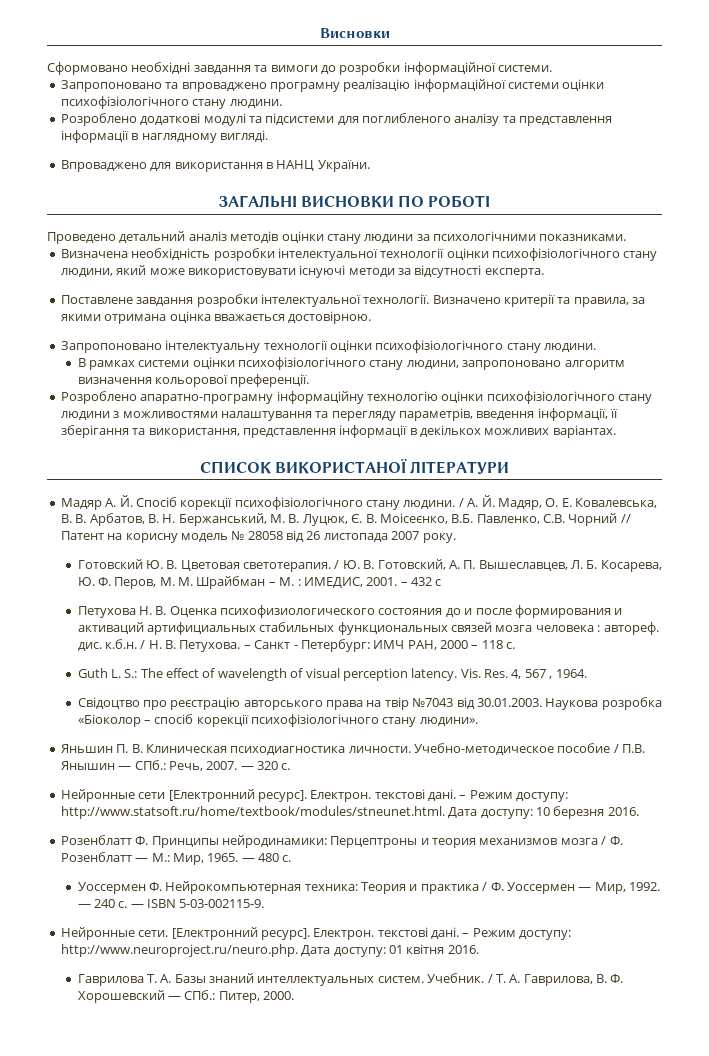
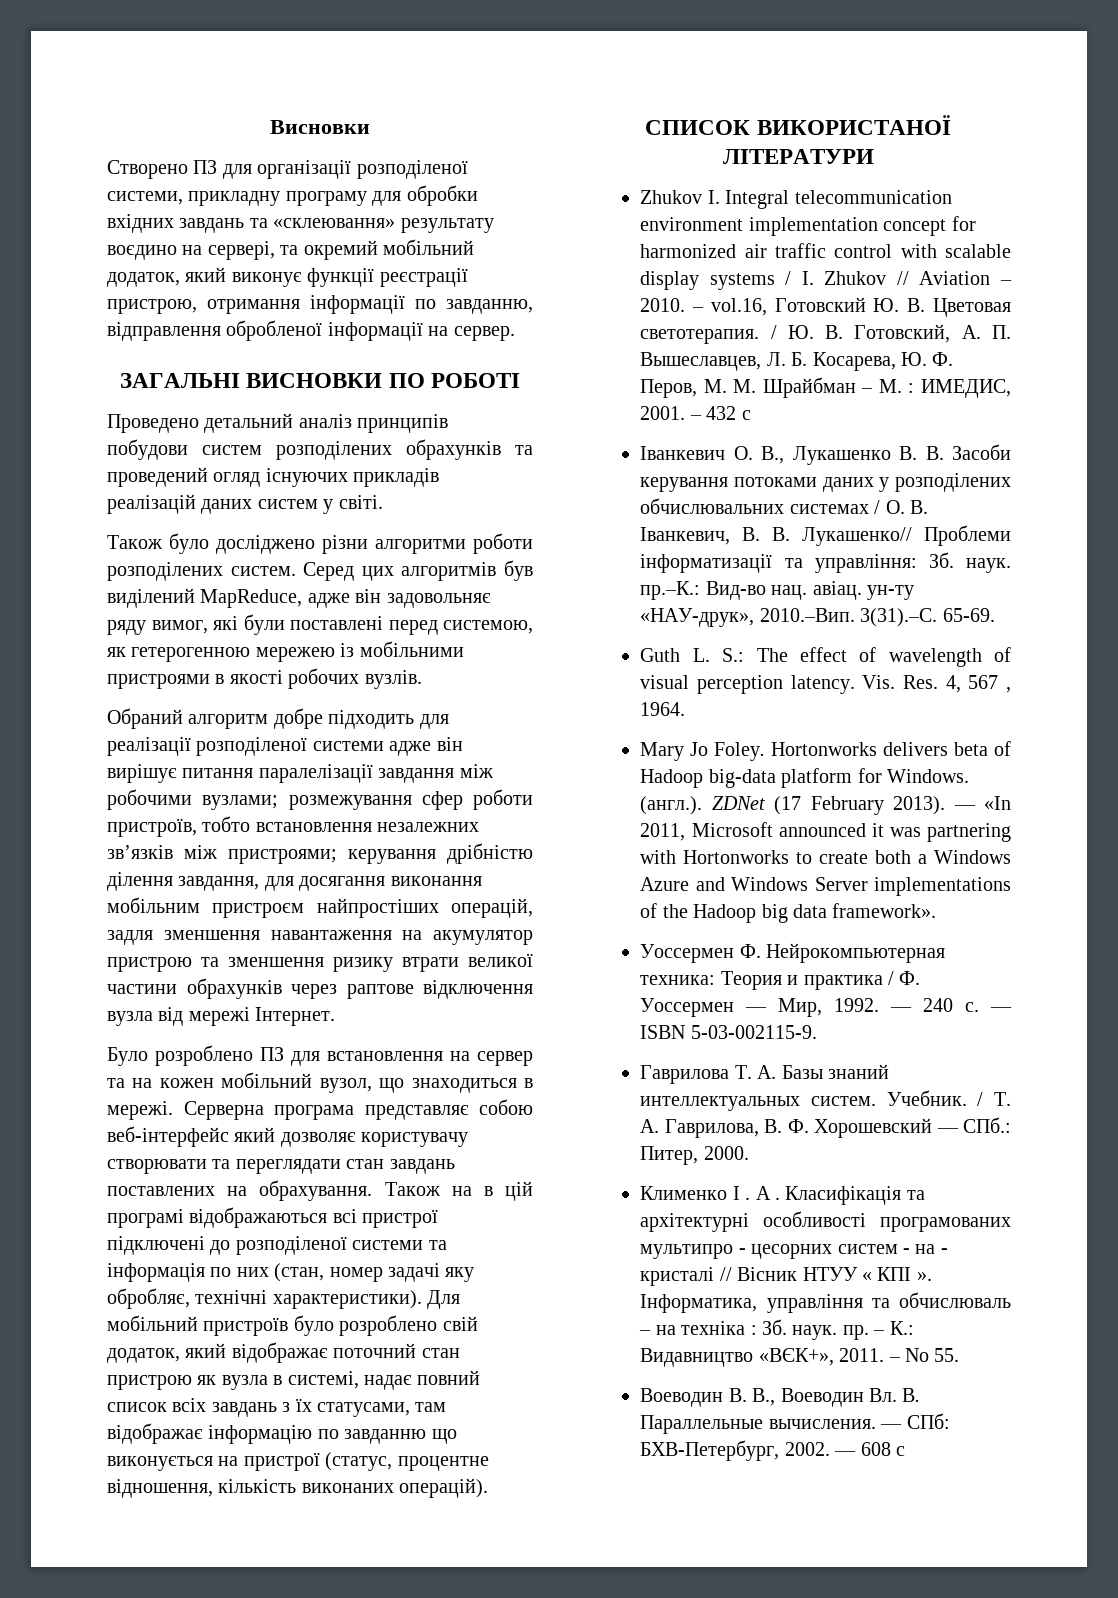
- Сформовано необхідні завдання та вимоги до розробки інформаційної системи.
- Запропоновано та впроваджено програмну реалізацію інформаційної системи оцінки психофізіологічного стану людини.
- Розроблено додаткові модулі та підсистеми для поглибленого аналізу та представлення інформації в наглядному вигляді.
- Впроваджено для використання в НАНЦ України.
+ Створено ПЗ для організації розподіленої системи, прикладну програму для обробки вхідних завдань та «склеювання» результату воєдино на сервері, та окремий мобільний додаток, який виконує функції реєстрації пристрою, отримання інформації по завданню, відправлення обробленої інформації на сервер.
- Проведено детальний аналіз методів оцінки стану людини за психологічними показниками.
- Визначена необхідність розробки інтелектуальної технології оцінки психофізіологічного стану людини, який може використовувати існуючі методи за відсутності експерта.
- Поставлене завдання розробки інтелектуальної технології. Визначено критерії та правила, за якими отримана оцінка вважається достовірною.
- Запропоновано інтелектуальну технології оцінки психофізіологічного стану людини.
- В рамках системи оцінки психофізіологічного стану людини, запропоновано алгоритм визначення кольорової преференції.
- Розроблено апаратно-програмну інформаційну технологію оцінки психофізіологічного стану людини з можливостями налаштування та перегляду параметрів, введення інформації, її зберігання та використання, представлення інформації в декількох можливих варіантах.
+ Проведено детальний аналіз принципів побудови систем розподілених обрахунків та проведений огляд існуючих прикладів реалізацій даних систем у світі.
+ Також було досліджено різни алгоритми роботи розподілених систем. Серед цих алгоритмів був виділений MapReduce, адже він задовольняє ряду вимог, які були поставлені перед системою, як гетерогенною мережею із мобільними пристроями в якості робочих вузлів.
+ Обраний алгоритм добре підходить для реалізації розподіленої системи адже він вирішує питання паралелізації завдання між робочими вузлами; розмежування сфер роботи пристроїв, тобто встановлення незалежних зв’язків між пристроями; керування дрібністю ділення завдання, для досягання виконання мобільним пристроєм найпростіших операцій, задля зменшення навантаження на акумулятор пристрою та зменшення ризику втрати великої частини обрахунків через раптове відключення вузла від мережі Інтернет.
+ Було розроблено ПЗ для встановлення на сервер та на кожен мобільний вузол, що знаходиться в мережі. Серверна програма представляє собою веб-інтерфейс який дозволяє користувачу створювати та переглядати стан завдань поставлених на обрахування. Також на в цій програмі відображаються всі пристрої підключені до розподіленої системи та інформація по них (стан, номер задачі яку обробляє, технічні характеристики). Для мобільний пристроїв було розроблено свій додаток, який відображає поточний стан пристрою як вузла в системі, надає повний список всіх завдань з їх статусами, там відображає інформацію по завданню що виконується на пристрої (статус, процентне відношення, кількість виконаних операцій).
  СПИСОК ВИКОРИСТАНОЇ ЛІТЕРАТУРИ
- Мадяр А. Й. Спосіб корекції психофізіологічного стану людини. / А. Й. Мадяр, О. Е. Ковалевська, В. В. Арбатов, В. Н. Бержанський, М. В. Луцюк, Є. В. Моісеєнко, В.Б. Павленко, С.В. Чорний // Патент на корисну модель № 28058 від 26 листопада 2007 року.
- Готовский Ю. В. Цветовая светотерапия.
+ Zhukov І. Integral telecommunication environment implementation concept for harmonized air traffic control with scalable display systems / I. Zhukov // Aviation – 2010. – vol.16, Готовский Ю. В. Цветовая светотерапия.
- Петухова Н. В. Оценка психофизиологического состояния до и после формирования и активаций артифициальных стабильных функциональных связей мозга человека : автореф. дис. к.б.н. / Н. В. Петухова. – Санкт - Петербург: ИМЧ РАН, 2000 – 118 с.
+ Іванкевич О. В., Лукашенко В. В. Засоби керування потоками даних у розподілених обчислювальних системах / О. В. Іванкевич, В. В. Лукашенко// Проблеми інформатизації та управління: Зб. наук. пр.–К.: Вид-во нац. авіац. ун-ту «НАУ-друк», 2010.–Вип. 3(31).–С. 65-69.
- Свідоцтво про реєстрацію авторського права на твір №7043 від 30.01.2003. Наукова розробка «Біоколор – спосіб корекції психофізіологічного стану людини».
- Яньшин П. В. Клиническая психодиагностика личности. Учебно-методическое пособие / П.В. Янышин — СПб.: Речь, 2007. — 320 с.
- Нейронные сети [Електронний ресурс]. Електрон. текстові дані. – Режим доступу: http://www.statsoft.ru/home/textbook/modules/stneunet.html. Дата доступу: 10 березня 2016.
- Розенблатт Ф. Принципы нейродинамики: Перцептроны и теория механизмов мозга / Ф. Розенблатт — М.: Мир, 1965. — 480 с.
+ Mary Jo Foley. Hortonworks delivers beta of Hadoop big-data platform for Windows. (англ.). ZDNet (17 February 2013). — «In 2011, Microsoft announced it was partnering with Hortonworks to create both a Windows Azure and Windows Server implementations of the Hadoop big data framework».
- Нейронные сети. [Електронний ресурс]. Електрон. текстові дані. – Режим доступу: http://www.neuroproject.ru/neuro.php. Дата доступу: 01 квітня 2016.
+ Клименко І . А . Класифікація та архітектурні особливості програмованих мультипро - цесорних систем - на - кристалі // Вісник НТУУ « КПІ ». Інформатика, управління та обчислюваль – на техніка : Зб. наук. пр. – К.: Видавництво «ВЄК+», 2011. – No 55.
+ Воеводин В. В., Воеводин Вл. В. Параллельные вычисления. — СПб: БХВ-Петербург, 2002. — 608 с

